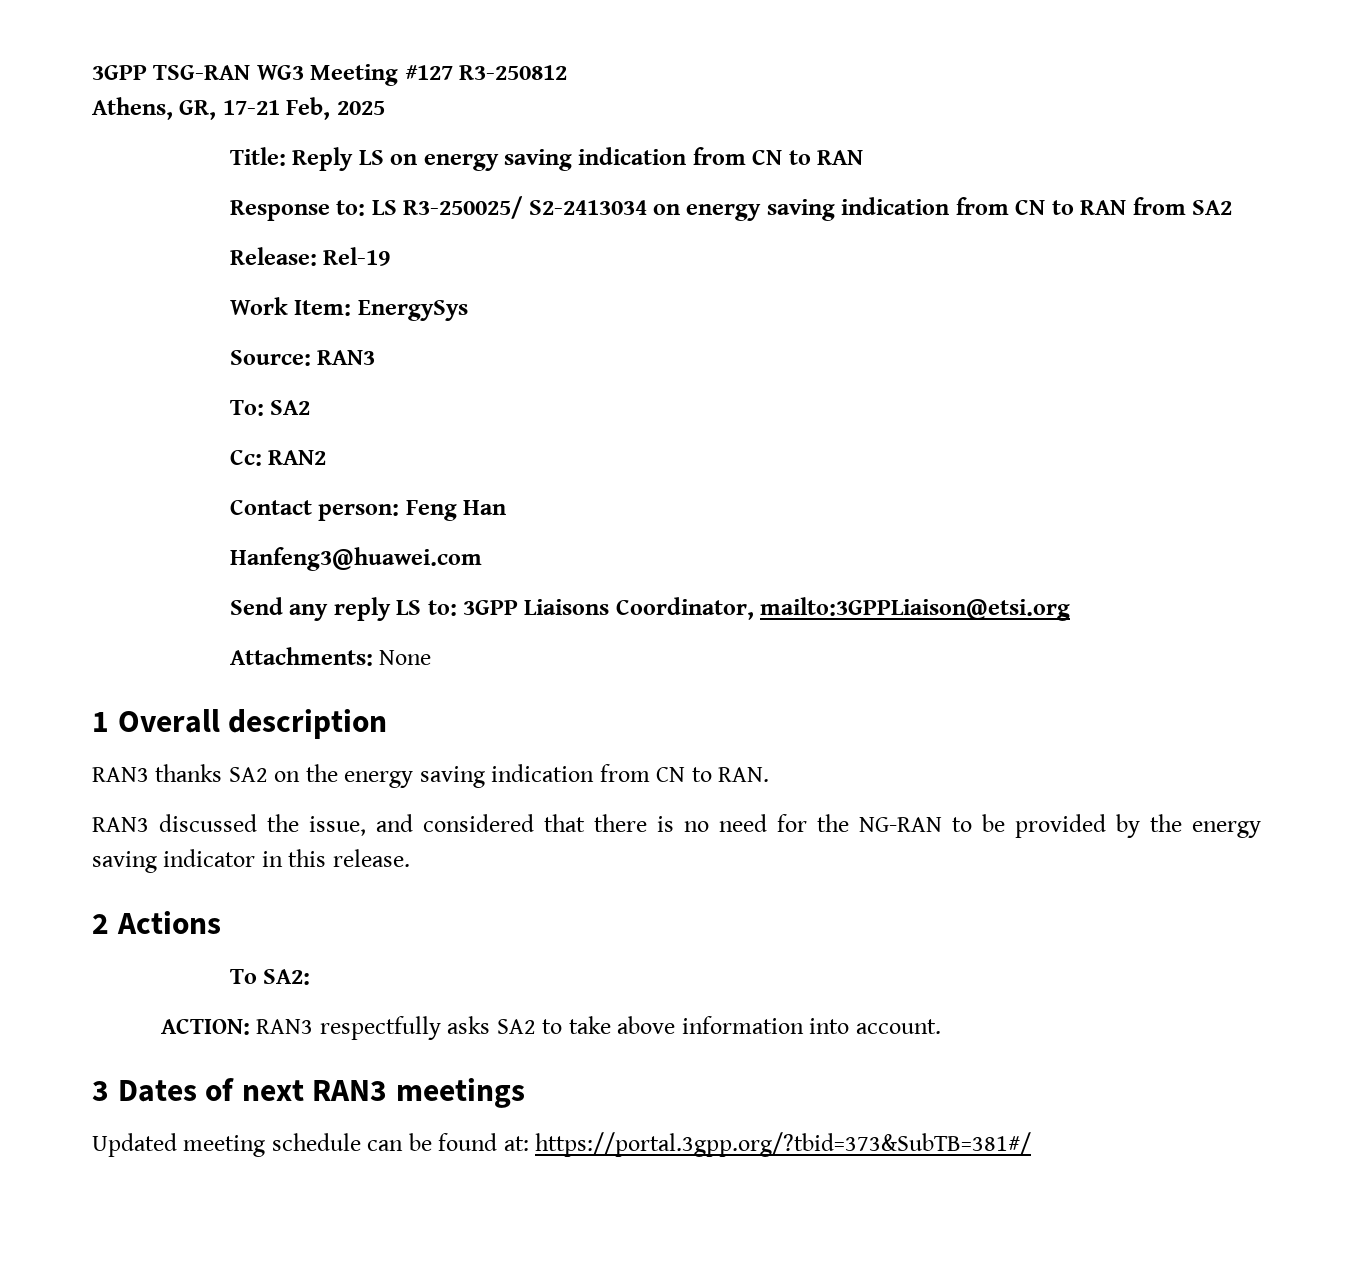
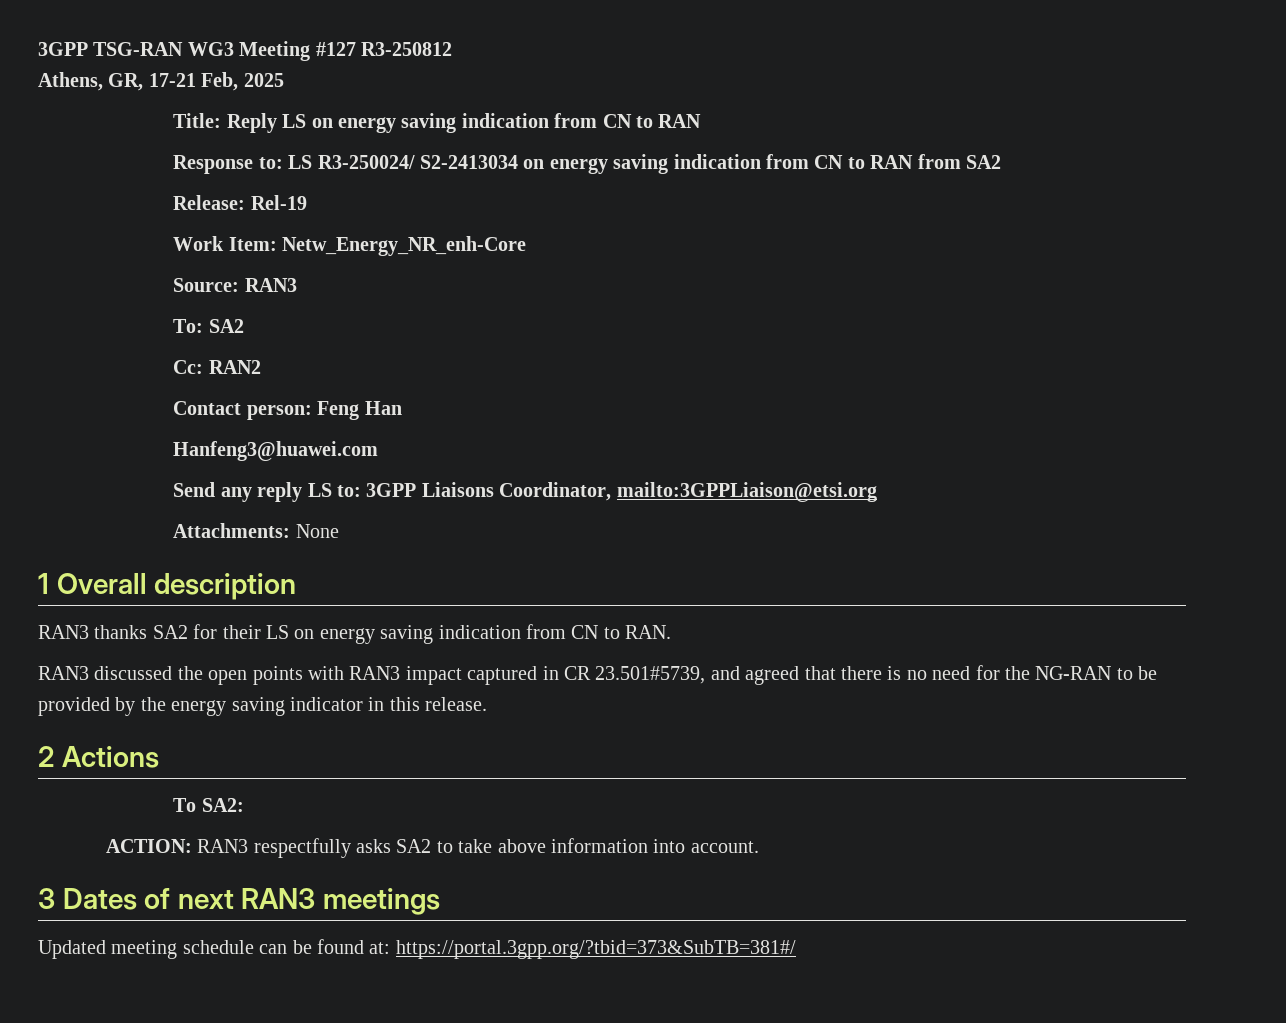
- Response to: LS R3-250025/ S2-2413034 on energy saving indication from CN to RAN from SA2
+ Response to: LS R3-250024/ S2-2413034 on energy saving indication from CN to RAN from SA2
- Work Item: EnergySys
+ Work Item: Netw_Energy_NR_enh-Core
- RAN3 thanks SA2 on the energy saving indication from CN to RAN.
+ RAN3 thanks SA2 for their LS on energy saving indication from CN to RAN.
- RAN3 discussed the issue, and considered that there is no need for the NG-RAN to be provided by the energy saving indicator in this release.
+ RAN3 discussed the open points with RAN3 impact captured in CR 23.501#5739, and agreed that there is no need for the NG-RAN to be provided by the energy saving indicator in this release.

